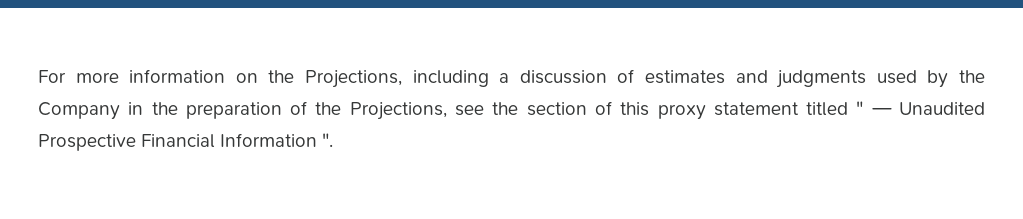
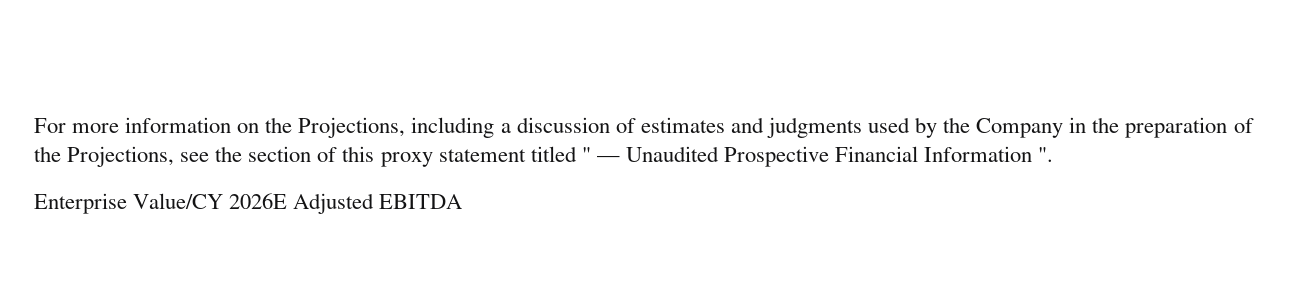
+ Enterprise Value/CY 2026E Adjusted EBITDA

